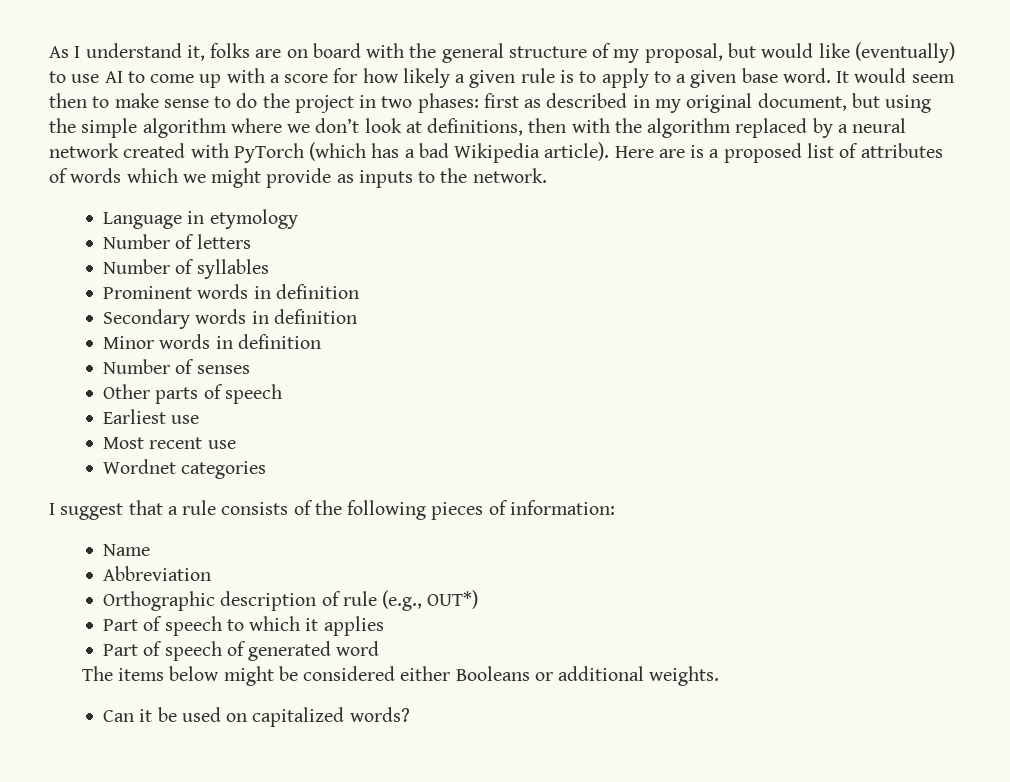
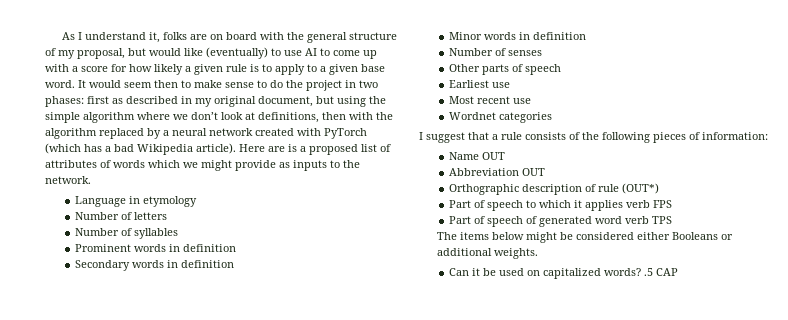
- Name
+ Name OUT
- Abbreviation
+ Abbreviation OUT
- Orthographic description of rule (e.g., OUT*)
+ Orthographic description of rule (OUT*)
- Part of speech to which it applies
+ Part of speech to which it applies verb FPS
- Part of speech of generated word
+ Part of speech of generated word verb TPS
- Can it be used on capitalized words?
+ Can it be used on capitalized words? .5 CAP

